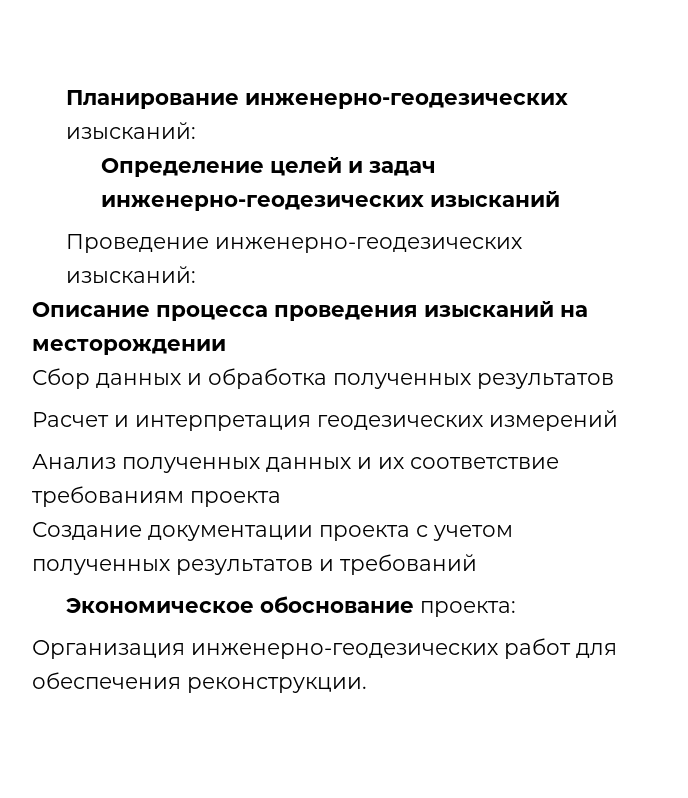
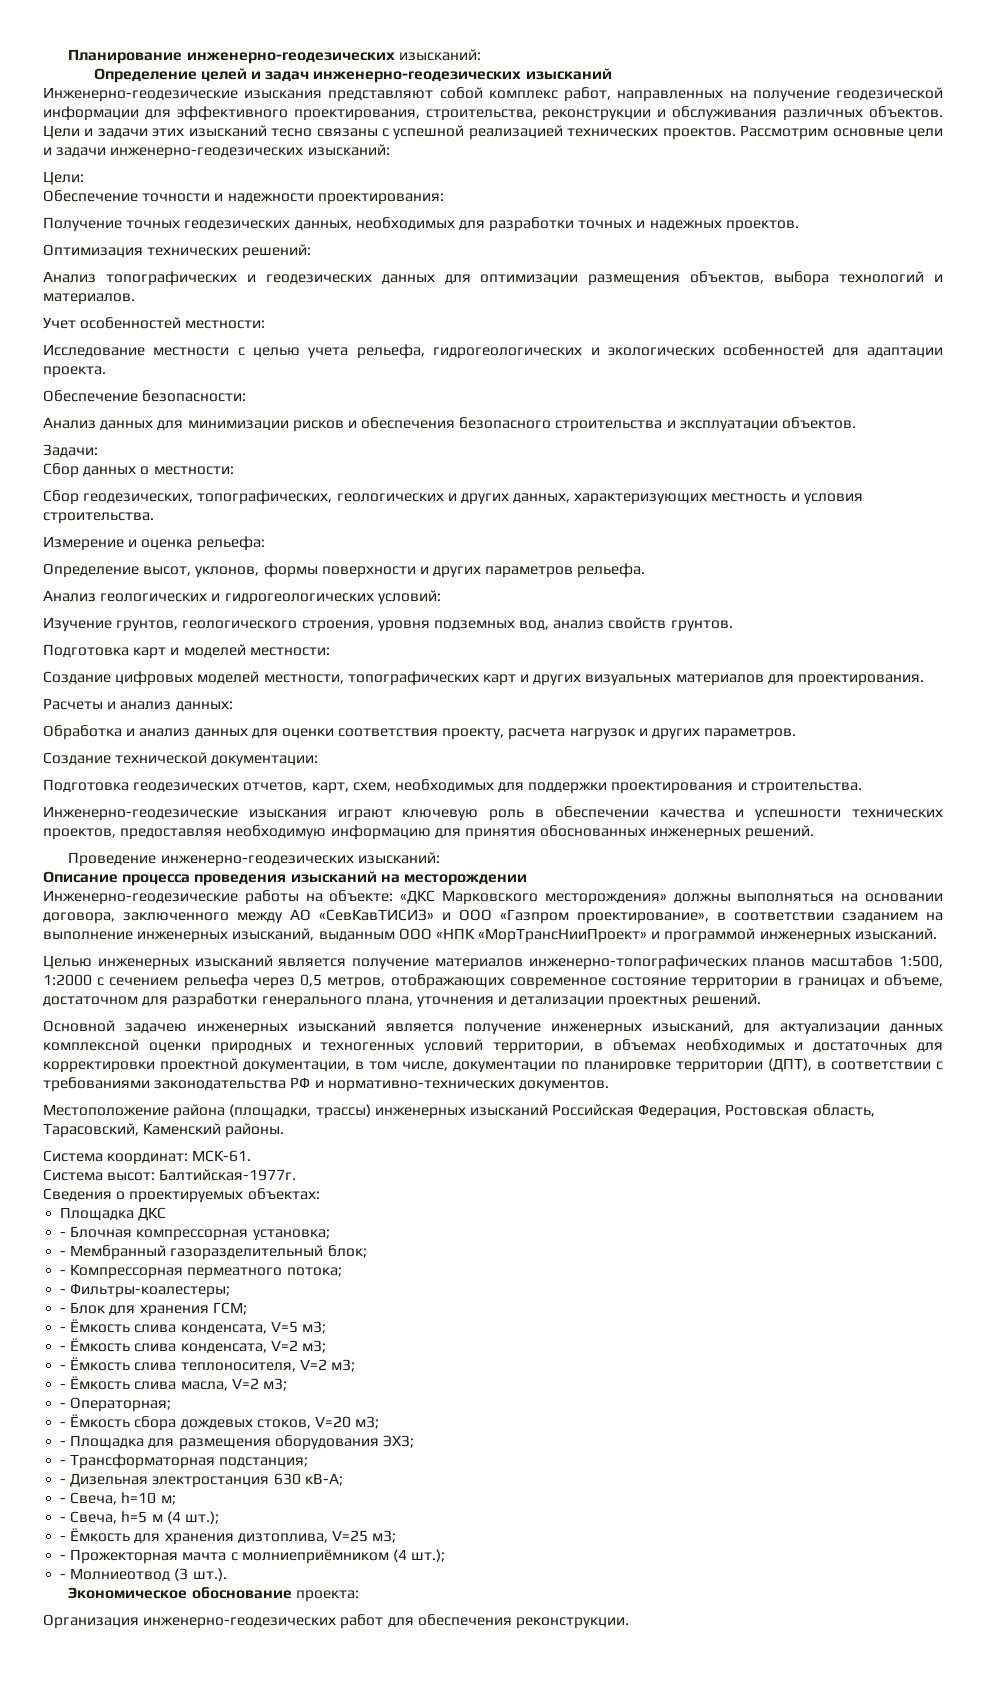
+ Инженерно-геодезические изыскания представляют собой комплекс работ, направленных на получение геодезической информации для эффективного проектирования, строительства, реконструкции и обслуживания различных объектов. Цели и задачи этих изысканий тесно связаны с успешной реализацией технических проектов. Рассмотрим основные цели и задачи инженерно-геодезических изысканий:
+ Цели:
+ Обеспечение точности и надежности проектирования:
+ Получение точных геодезических данных, необходимых для разработки точных и надежных проектов.
+ Оптимизация технических решений:
+ Анализ топографических и геодезических данных для оптимизации размещения объектов, выбора технологий и материалов.
+ Учет особенностей местности:
+ Исследование местности с целью учета рельефа, гидрогеологических и экологических особенностей для адаптации проекта.
+ Обеспечение безопасности:
+ Анализ данных для минимизации рисков и обеспечения безопасного строительства и эксплуатации объектов.
+ Задачи:
+ Сбор данных о местности:
+ Сбор геодезических, топографических, геологических и других данных, характеризующих местность и условия строительства.
+ Измерение и оценка рельефа:
+ Определение высот, уклонов, формы поверхности и других параметров рельефа.
+ Анализ геологических и гидрогеологических условий:
+ Изучение грунтов, геологического строения, уровня подземных вод, анализ свойств грунтов.
+ Подготовка карт и моделей местности:
+ Создание цифровых моделей местности, топографических карт и других визуальных материалов для проектирования.
+ Расчеты и анализ данных:
+ Обработка и анализ данных для оценки соответствия проекту, расчета нагрузок и других параметров.
+ Создание технической документации:
+ Подготовка геодезических отчетов, карт, схем, необходимых для поддержки проектирования и строительства.
+ Инженерно-геодезические изыскания играют ключевую роль в обеспечении качества и успешности технических проектов, предоставляя необходимую информацию для принятия обоснованных инженерных решений.
- Сбор данных и обработка полученных результатов
- Расчет и интерпретация геодезических измерений
- Анализ полученных данных и их соответствие требованиям проекта
- Создание документации проекта с учетом полученных результатов и требований
+ Инженерно-геодезические работы на объекте: «ДКС Марковского месторождения» должны выполняться на основании договора, заключенного между АО «CевКавТИСИЗ» и ООО «Газпром проектирование», в соответствии сзаданием на выполнение инженерных изысканий, выданным ООО «НПК «МорТрансНииПроект» и программой инженерных изысканий.
+ Целью инженерных изысканий является получение материалов инженерно-топографических планов масштабов 1:500, 1:2000 с сечением рельефа через 0,5 метров, отображающих современное состояние территории в границах и объеме, достаточном для разработки генерального плана, уточнения и детализации проектных решений.
+ Основной задачею инженерных изысканий является получение инженерных изысканий, для актуализации данных комплексной оценки природных и техногенных условий территории, в объемах необходимых и достаточных для корректировки проектной документации, в том числе, документации по планировке территории (ДПТ), в соответствии с требованиями законодательства РФ и нормативно-технических документов.
+ Местоположение района (площадки, трассы) инженерных изысканий Российская Федерация, Ростовская область, Тарасовский, Каменский районы.
+ Система координат: МСК-61.
+ Система высот: Балтийская-1977г.
+ Сведения о проектируемых объектах:
+ Площадка ДКС
+ - Блочная компрессорная установка;
+ - Мембранный газоразделительный блок;
+ - Компрессорная пермеатного потока;
+ - Фильтры-коалестеры;
+ - Блок для хранения ГСМ;
+ - Ёмкость слива конденсата, V=5 м3;
+ - Ёмкость слива конденсата, V=2 м3;
+ - Ёмкость слива теплоносителя, V=2 м3;
+ - Ёмкость слива масла, V=2 м3;
+ - Операторная;
+ - Ёмкость сбора дождевых стоков, V=20 м3;
+ - Площадка для размещения оборудования ЭХЗ;
+ - Трансформаторная подстанция;
+ - Дизельная электростанция 630 кВ-А;
+ - Свеча, h=10 м;
+ - Свеча, h=5 м (4 шт.);
+ - Ёмкость для хранения дизтоплива, V=25 м3;
+ - Прожекторная мачта с молниеприёмником (4 шт.);
+ - Молниеотвод (3 шт.).

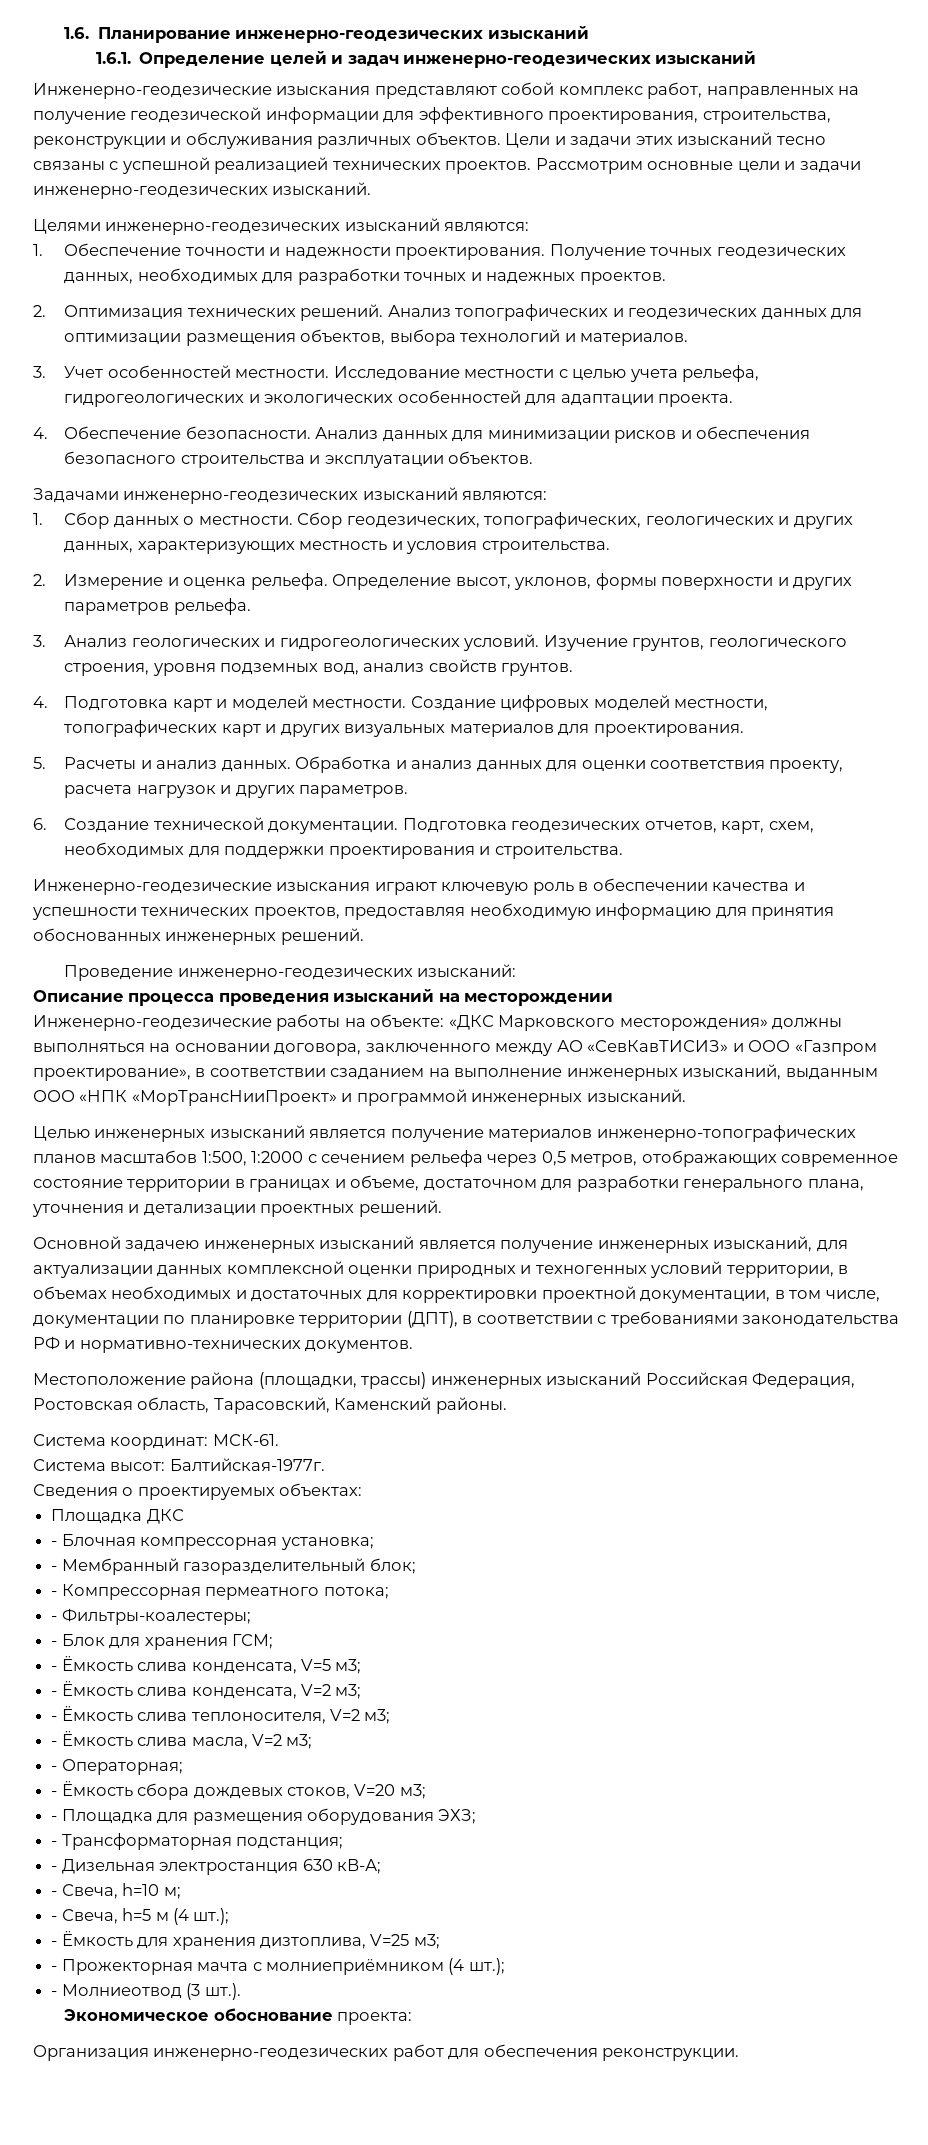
- Планирование инженерно-геодезических изысканий:
- Определение целей и задач инженерно-геодезических изысканий
+ 1.6. Планирование инженерно-геодезических изысканий
+ 1.6.1. Определение целей и задач инженерно-геодезических изысканий
- Рассмотрим основные цели и задачи инженерно-геодезических изысканий:
- Цели:
- Обеспечение точности и надежности проектирования:
- Получение точных геодезических данных, необходимых для разработки точных и надежных проектов.
+ Рассмотрим основные цели и задачи инженерно-геодезических изысканий.
+ Целями инженерно-геодезических изысканий являются:
+ 1. Обеспечение точности и надежности проектирования. Получение точных геодезических данных, необходимых для разработки точных и надежных проектов.
- Оптимизация технических решений:
- Анализ топографических и геодезических данных для оптимизации размещения объектов, выбора технологий и материалов.
+ 2. Оптимизация технических решений. Анализ топографических и геодезических данных для оптимизации размещения объектов, выбора технологий и материалов.
- Учет особенностей местности:
- Исследование местности с целью учета рельефа, гидрогеологических и экологических особенностей для адаптации проекта.
+ 3. Учет особенностей местности. Исследование местности с целью учета рельефа, гидрогеологических и экологических особенностей для адаптации проекта.
- Обеспечение безопасности:
- Анализ данных для минимизации рисков и обеспечения безопасного строительства и эксплуатации объектов.
+ 4. Обеспечение безопасности. Анализ данных для минимизации рисков и обеспечения безопасного строительства и эксплуатации объектов.
- Задачи:
- Сбор данных о местности:
- Сбор геодезических, топографических, геологических и других данных, характеризующих местность и условия строительства.
+ Задачами инженерно-геодезических изысканий являются:
+ 1. Сбор данных о местности. Сбор геодезических, топографических, геологических и других данных, характеризующих местность и условия строительства.
- Измерение и оценка рельефа:
- Определение высот, уклонов, формы поверхности и других параметров рельефа.
+ 2. Измерение и оценка рельефа. Определение высот, уклонов, формы поверхности и других параметров рельефа.
- Анализ геологических и гидрогеологических условий:
- Изучение грунтов, геологического строения, уровня подземных вод, анализ свойств грунтов.
+ 3. Анализ геологических и гидрогеологических условий. Изучение грунтов, геологического строения, уровня подземных вод, анализ свойств грунтов.
- Подготовка карт и моделей местности:
- Создание цифровых моделей местности, топографических карт и других визуальных материалов для проектирования.
+ 4. Подготовка карт и моделей местности. Создание цифровых моделей местности, топографических карт и других визуальных материалов для проектирования.
- Расчеты и анализ данных:
- Обработка и анализ данных для оценки соответствия проекту, расчета нагрузок и других параметров.
+ 5. Расчеты и анализ данных. Обработка и анализ данных для оценки соответствия проекту, расчета нагрузок и других параметров.
- Создание технической документации:
- Подготовка геодезических отчетов, карт, схем, необходимых для поддержки проектирования и строительства.
+ 6. Создание технической документации. Подготовка геодезических отчетов, карт, схем, необходимых для поддержки проектирования и строительства.

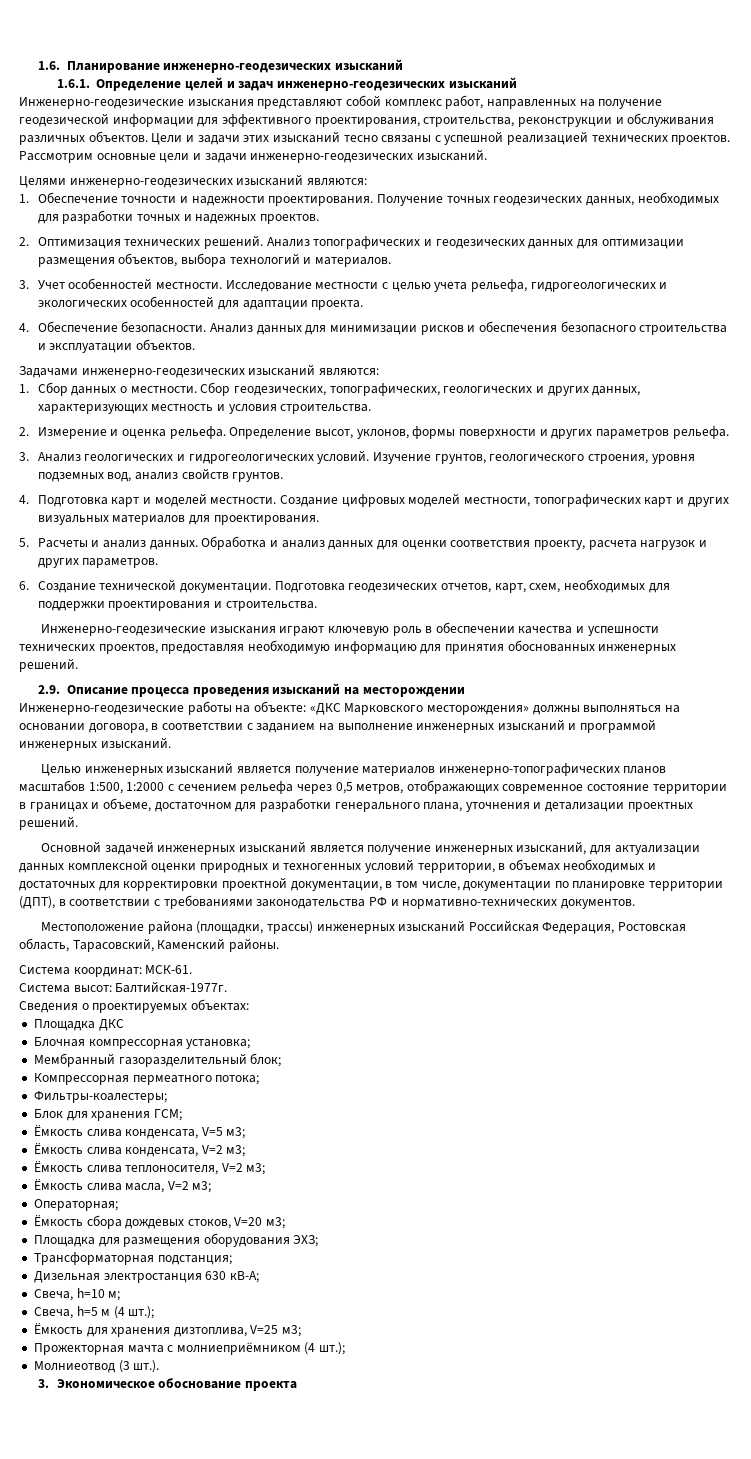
- Проведение инженерно-геодезических изысканий:
- Описание процесса проведения изысканий на месторождении
+ 2.9. Описание процесса проведения изысканий на месторождении
- Инженерно-геодезические работы на объекте: «ДКС Марковского месторождения» должны выполняться на основании договора, заключенного между АО «CевКавТИСИЗ» и ООО «Газпром проектирование», в соответствии сзаданием на выполнение инженерных изысканий, выданным ООО «НПК «МорТрансНииПроект» и программой инженерных изысканий.
+ Инженерно-геодезические работы на объекте: «ДКС Марковского месторождения» должны выполняться на основании договора, в соответствии с заданием на выполнение инженерных изысканий и программой инженерных изысканий.
- Основной задачею инженерных изысканий является получение инженерных изысканий, для актуализации данных комплексной оценки природных и техногенных условий территории, в объемах необходимых и достаточных для корректировки проектной документации, в том числе, документации по планировке территории (ДПТ), в соответствии с требованиями законодательства РФ и нормативно-технических документов.
+ Основной задачей инженерных изысканий является получение инженерных изысканий, для актуализации данных комплексной оценки природных и техногенных условий территории, в объемах необходимых и достаточных для корректировки проектной документации, в том числе, документации по планировке территории (ДПТ), в соответствии с требованиями законодательства РФ и нормативно-технических документов.
- - Блочная компрессорная установка;
+ Блочная компрессорная установка;
- - Мембранный газоразделительный блок;
+ Мембранный газоразделительный блок;
- - Компрессорная пермеатного потока;
+ Компрессорная пермеатного потока;
- - Фильтры-коалестеры;
+ Фильтры-коалестеры;
- - Блок для хранения ГСМ;
+ Блок для хранения ГСМ;
- - Ёмкость слива конденсата, V=5 м3;
+ Ёмкость слива конденсата, V=5 м3;
- - Ёмкость слива конденсата, V=2 м3;
+ Ёмкость слива конденсата, V=2 м3;
- - Ёмкость слива теплоносителя, V=2 м3;
+ Ёмкость слива теплоносителя, V=2 м3;
- - Ёмкость слива масла, V=2 м3;
+ Ёмкость слива масла, V=2 м3;
- - Операторная;
+ Операторная;
- - Ёмкость сбора дождевых стоков, V=20 м3;
+ Ёмкость сбора дождевых стоков, V=20 м3;
- - Площадка для размещения оборудования ЭХЗ;
+ Площадка для размещения оборудования ЭХЗ;
- - Трансформаторная подстанция;
+ Трансформаторная подстанция;
- - Дизельная электростанция 630 кВ-А;
+ Дизельная электростанция 630 кВ-А;
- - Свеча, h=10 м;
+ Свеча, h=10 м;
- - Свеча, h=5 м (4 шт.);
+ Свеча, h=5 м (4 шт.);
- - Ёмкость для хранения дизтоплива, V=25 м3;
+ Ёмкость для хранения дизтоплива, V=25 м3;
- - Прожекторная мачта с молниеприёмником (4 шт.);
+ Прожекторная мачта с молниеприёмником (4 шт.);
- - Молниеотвод (3 шт.).
+ Молниеотвод (3 шт.).
- Экономическое обоснование проекта:
- Организация инженерно-геодезических работ для обеспечения реконструкции.
+ 3. Экономическое обоснование проекта

